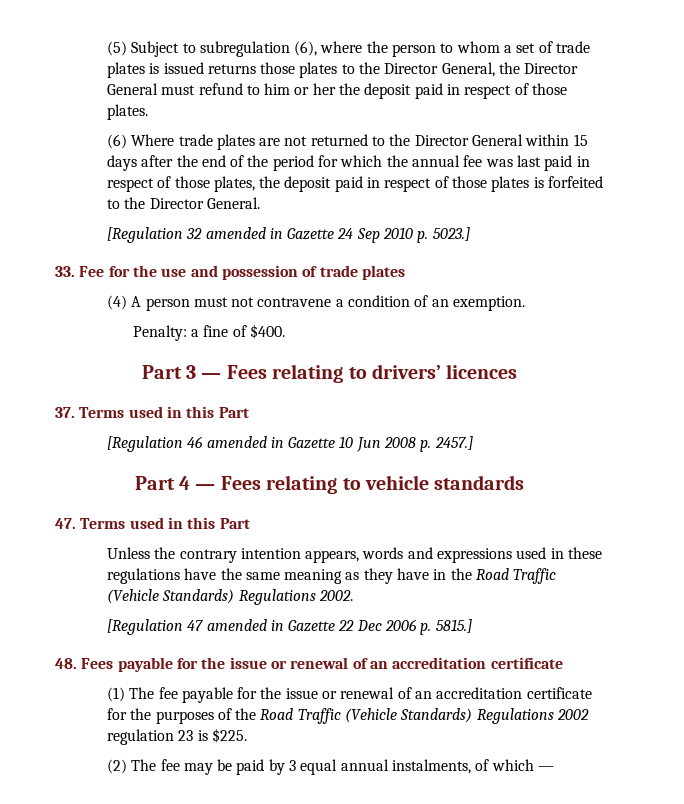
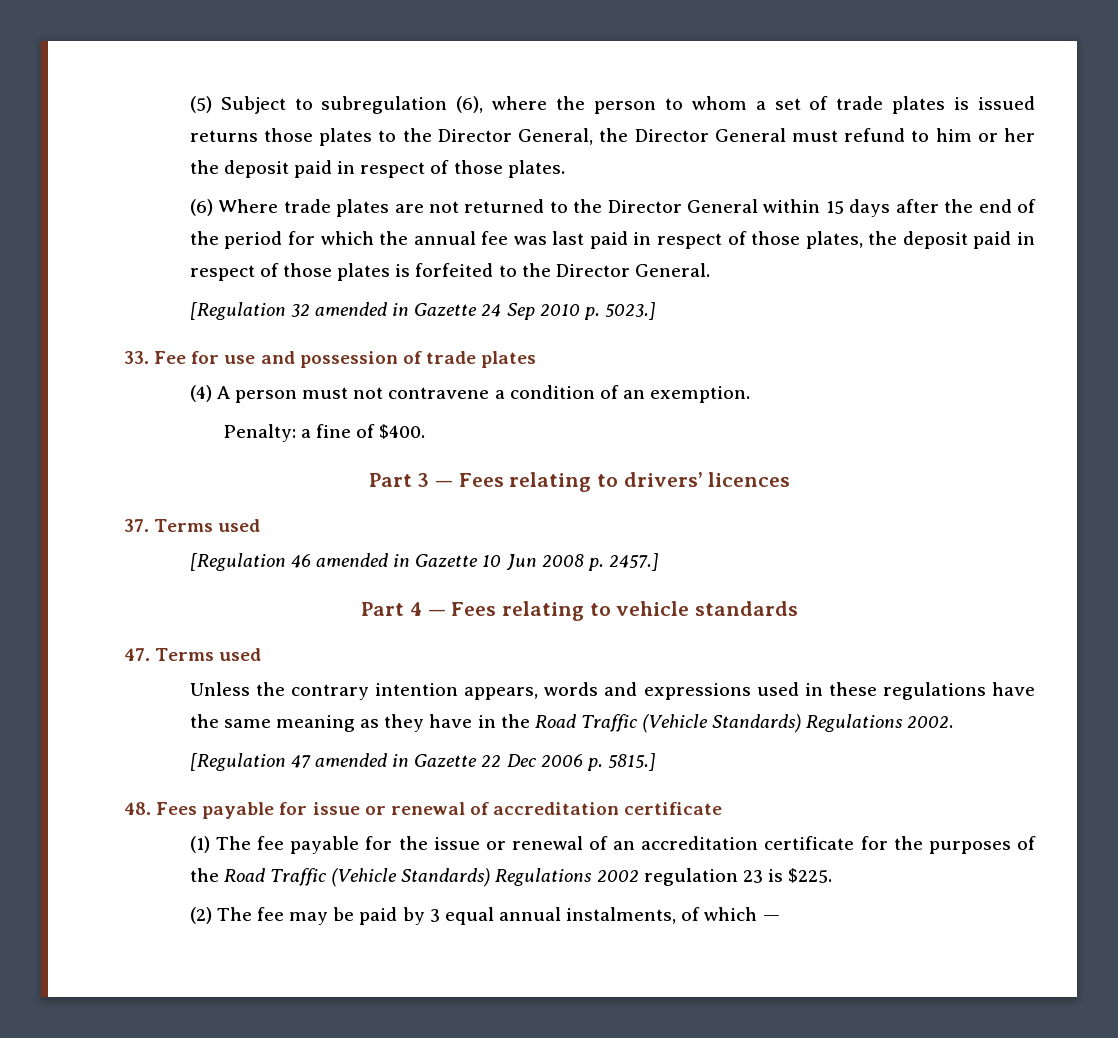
- 33. Fee for the use and possession of trade plates
+ 33. Fee for use and possession of trade plates
- 37. Terms used in this Part
+ 37. Terms used
- 47. Terms used in this Part
+ 47. Terms used
- 48. Fees payable for the issue or renewal of an accreditation certificate
+ 48. Fees payable for issue or renewal of accreditation certificate

